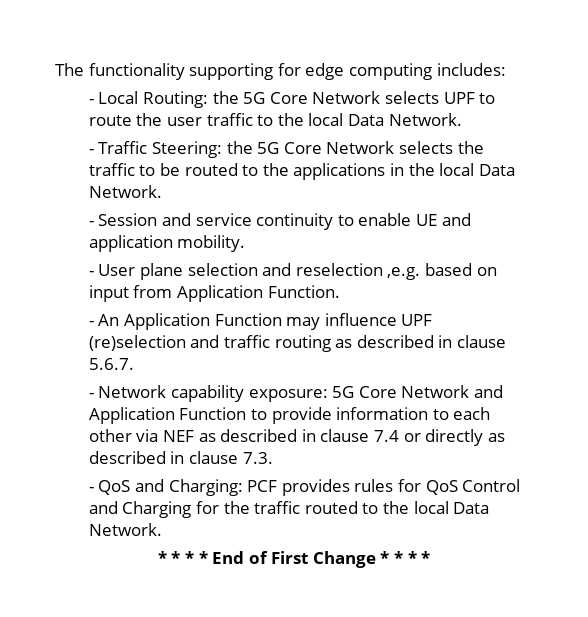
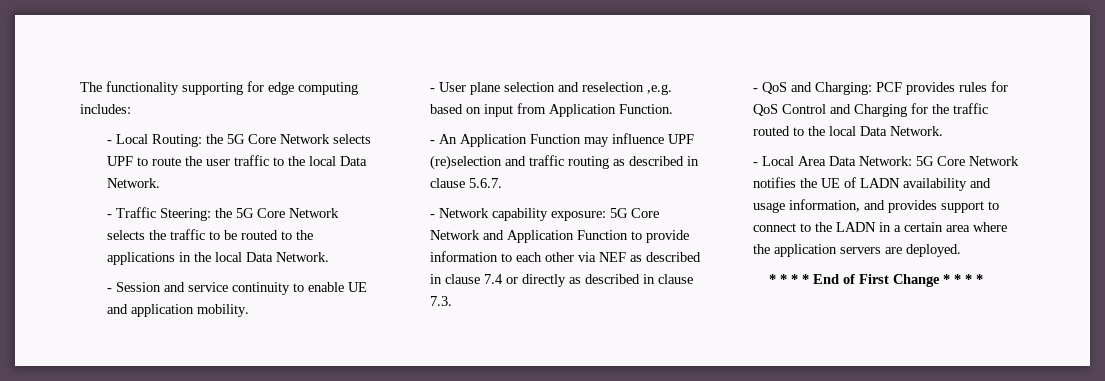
+ - Local Area Data Network: 5G Core Network notifies the UE of LADN availability and usage information, and provides support to connect to the LADN in a certain area where the application servers are deployed.

